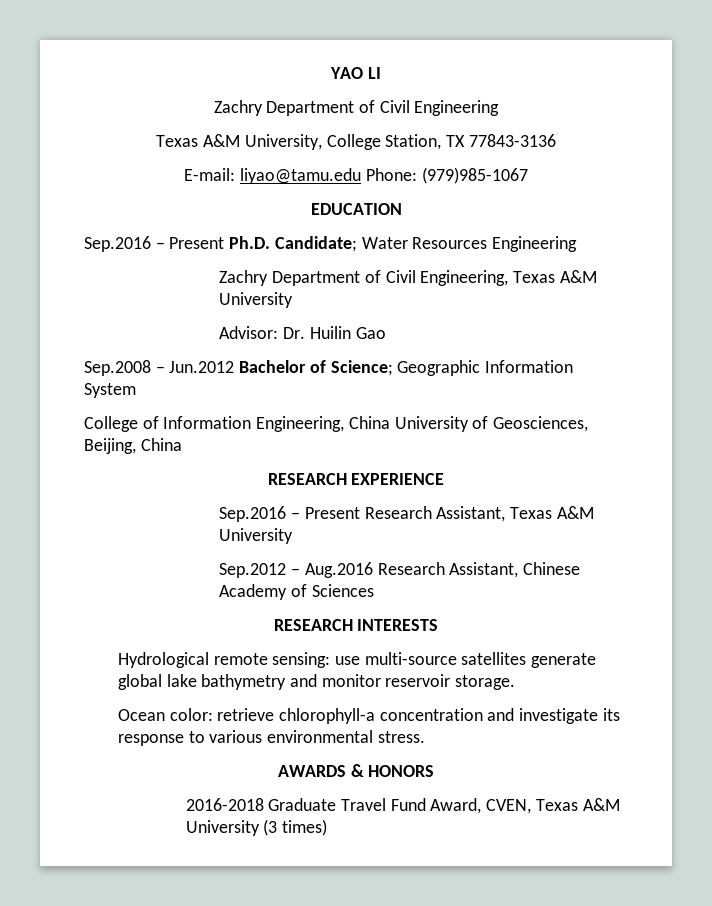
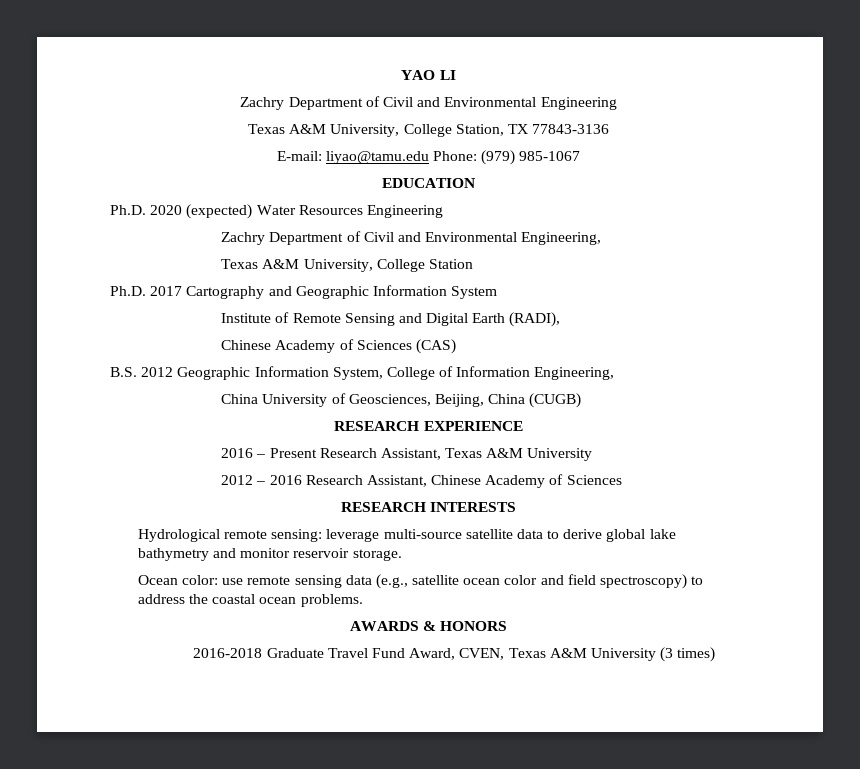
- Zachry Department of Civil Engineering
+ Zachry Department of Civil and Environmental Engineering
- E-mail: liyao@tamu.edu Phone: (979)985-1067
+ E-mail: liyao@tamu.edu Phone: (979) 985-1067
- Sep.2016 – Present Ph.D. Candidate; Water Resources Engineering
+ Ph.D. 2020 (expected) Water Resources Engineering
- Zachry Department of Civil Engineering, Texas A&M University
- Advisor: Dr. Huilin Gao
- Sep.2008 – Jun.2012 Bachelor of Science; Geographic Information System
- College of Information Engineering, China University of Geosciences, Beijing, China
+ Zachry Department of Civil and Environmental Engineering,
+ Texas A&M University, College Station
+ Ph.D. 2017 Cartography and Geographic Information System
+ Institute of Remote Sensing and Digital Earth (RADI),
+ Chinese Academy of Sciences (CAS)
+ B.S. 2012 Geographic Information System, College of Information Engineering,
+ China University of Geosciences, Beijing, China (CUGB)
- Sep.2016 – Present Research Assistant, Texas A&M University
+ 2016 – Present Research Assistant, Texas A&M University
- Sep.2012 – Aug.2016 Research Assistant, Chinese Academy of Sciences
+ 2012 – 2016 Research Assistant, Chinese Academy of Sciences
- Hydrological remote sensing: use multi-source satellites generate global lake bathymetry and monitor reservoir storage.
+ Hydrological remote sensing: leverage multi-source satellite data to derive global lake bathymetry and monitor reservoir storage.
- Ocean color: retrieve chlorophyll-a concentration and investigate its response to various environmental stress.
+ Ocean color: use remote sensing data (e.g., satellite ocean color and field spectroscopy) to address the coastal ocean problems.

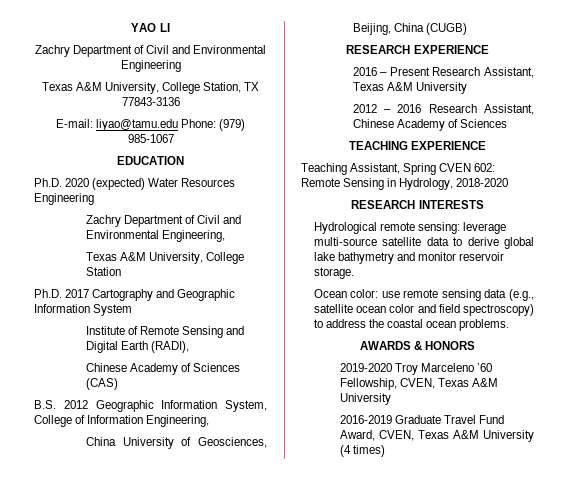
+ TEACHING EXPERIENCE
+ Teaching Assistant, Spring CVEN 602: Remote Sensing in Hydrology, 2018-2020
- 2016-2018 Graduate Travel Fund Award, CVEN, Texas A&M University (3 times)
+ 2019-2020 Troy Marceleno ’60 Fellowship, CVEN, Texas A&M University
+ 2016-2019 Graduate Travel Fund Award, CVEN, Texas A&M University (4 times)

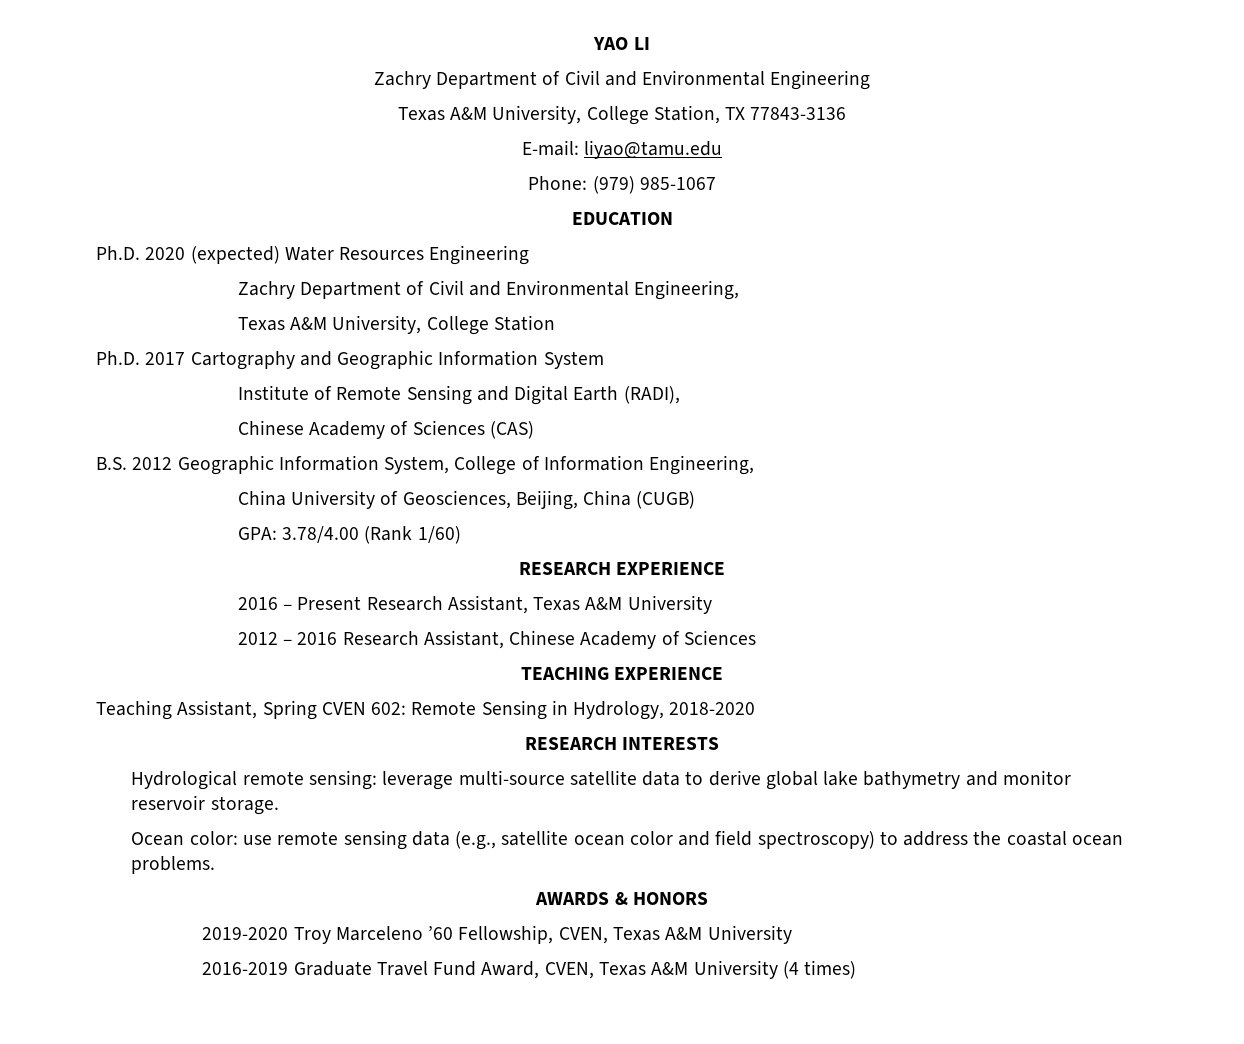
- E-mail: liyao@tamu.edu Phone: (979) 985-1067
+ E-mail: liyao@tamu.edu
+ Phone: (979) 985-1067
+ GPA: 3.78/4.00 (Rank 1/60)

